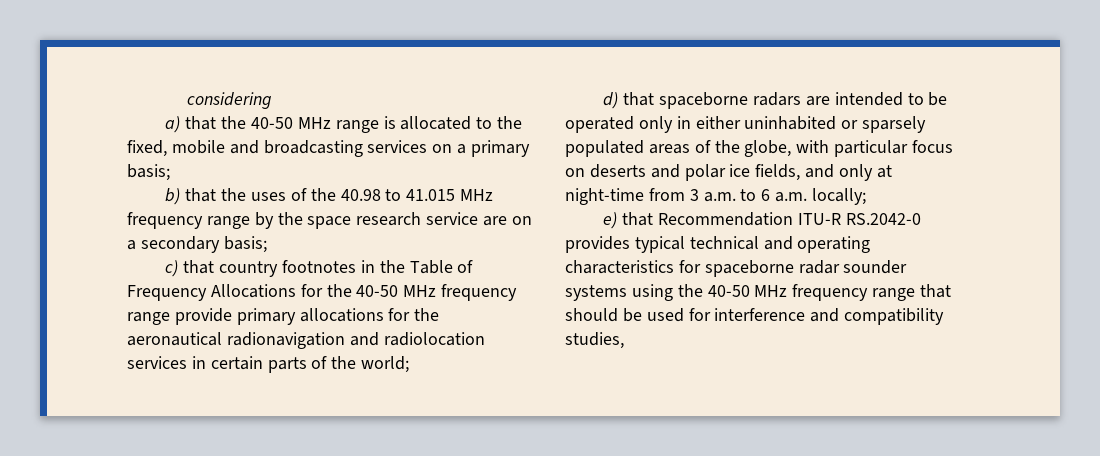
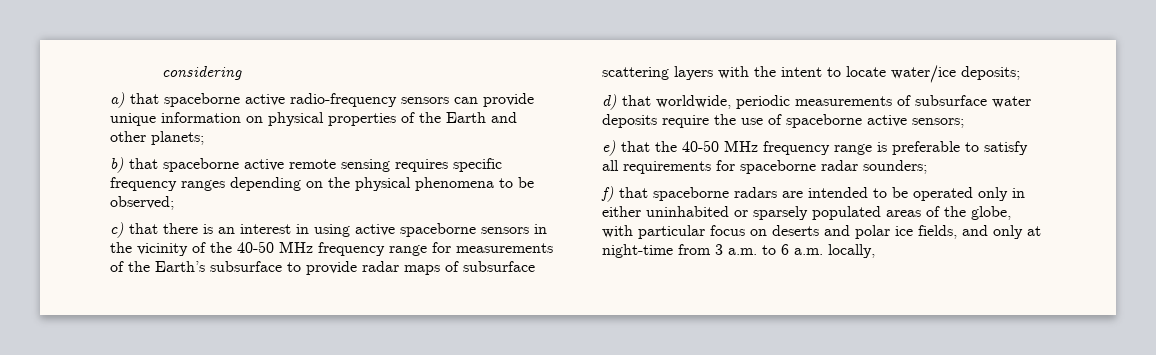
- a) that the 40-50 MHz range is allocated to the fixed, mobile and broadcasting services on a primary basis;
- b) that the uses of the 40.98 to 41.015 MHz frequency range by the space research service are on a secondary basis;
- c) that country footnotes in the Table of Frequency Allocations for the 40-50 MHz frequency range provide primary allocations for the aeronautical radionavigation and radiolocation services in certain parts of the world;
- d) that spaceborne radars are intended to be operated only in either uninhabited or sparsely populated areas of the globe, with particular focus on deserts and polar ice fields, and only at night-time from 3 a.m. to 6 a.m. locally;
- e) that Recommendation ITU-R RS.2042-0 provides typical technical and operating characteristics for spaceborne radar sounder systems using the 40-50 MHz frequency range that should be used for interference and compatibility studies,
+ a) that spaceborne active radio-frequency sensors can provide unique information on physical properties of the Earth and other planets;
+ b) that spaceborne active remote sensing requires specific frequency ranges depending on the physical phenomena to be observed;
+ c) that there is an interest in using active spaceborne sensors in the vicinity of the 40-50 MHz frequency range for measurements of the Earth’s subsurface to provide radar maps of subsurface scattering layers with the intent to locate water/ice deposits;
+ d) that worldwide, periodic measurements of subsurface water deposits require the use of spaceborne active sensors;
+ e) that the 40-50 MHz frequency range is preferable to satisfy all requirements for spaceborne radar sounders;
+ f) that spaceborne radars are intended to be operated only in either uninhabited or sparsely populated areas of the globe, with particular focus on deserts and polar ice fields, and only at night-time from 3 a.m. to 6 a.m. locally,

